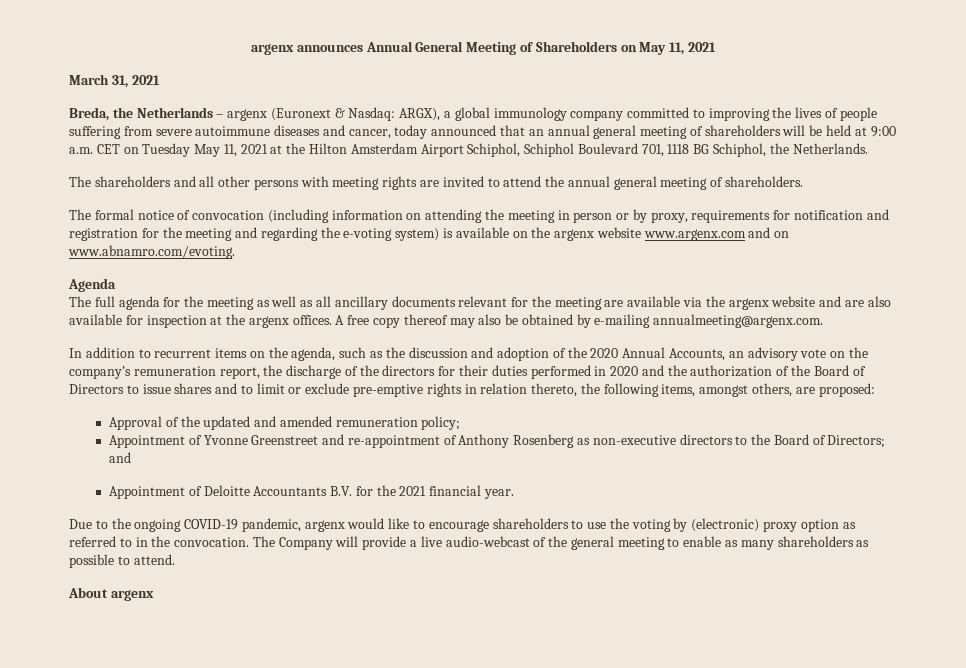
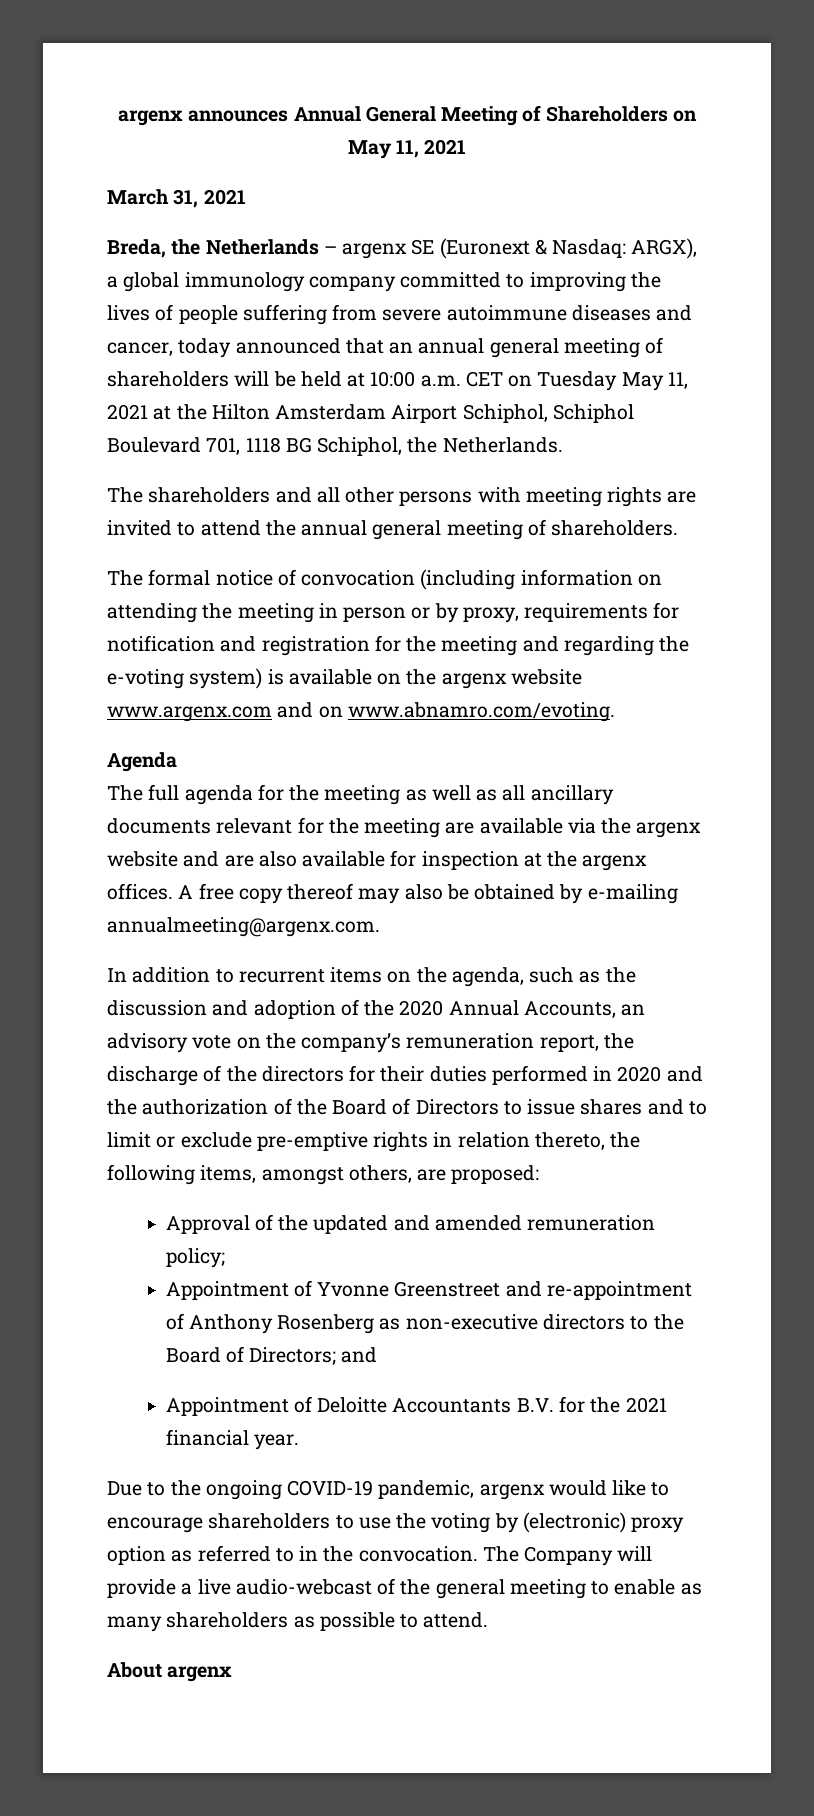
- Breda, the Netherlands – argenx (Euronext & Nasdaq:
+ Breda, the Netherlands – argenx SE (Euronext & Nasdaq:
- ARGX), a global immunology company committed to improving the lives of people suffering from severe autoimmune diseases and cancer, today announced that an annual general meeting of shareholders will be held at 9:00 a.m. CET on Tuesday May 11, 2021 at the Hilton Amsterdam Airport Schiphol, Schiphol Boulevard 701, 1118 BG Schiphol, the Netherlands.
+ ARGX), a global immunology company committed to improving the lives of people suffering from severe autoimmune diseases and cancer, today announced that an annual general meeting of shareholders will be held at 10:00 a.m. CET on Tuesday May 11, 2021 at the Hilton Amsterdam Airport Schiphol, Schiphol Boulevard 701, 1118 BG Schiphol, the Netherlands.

